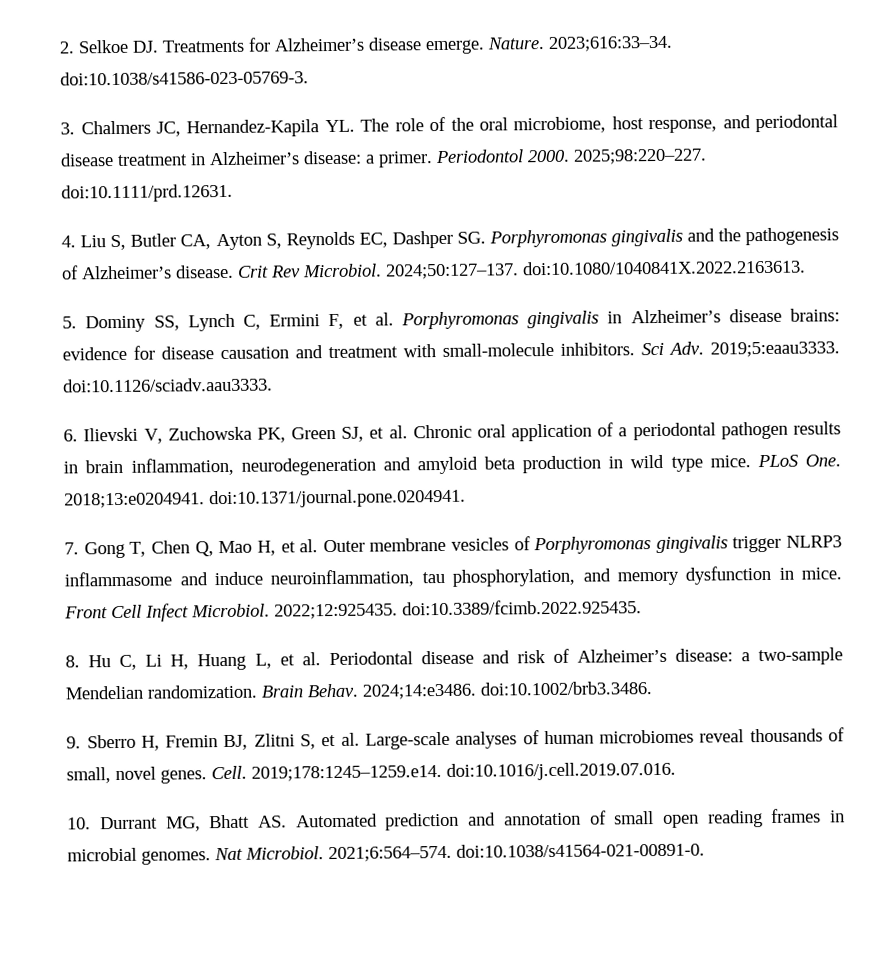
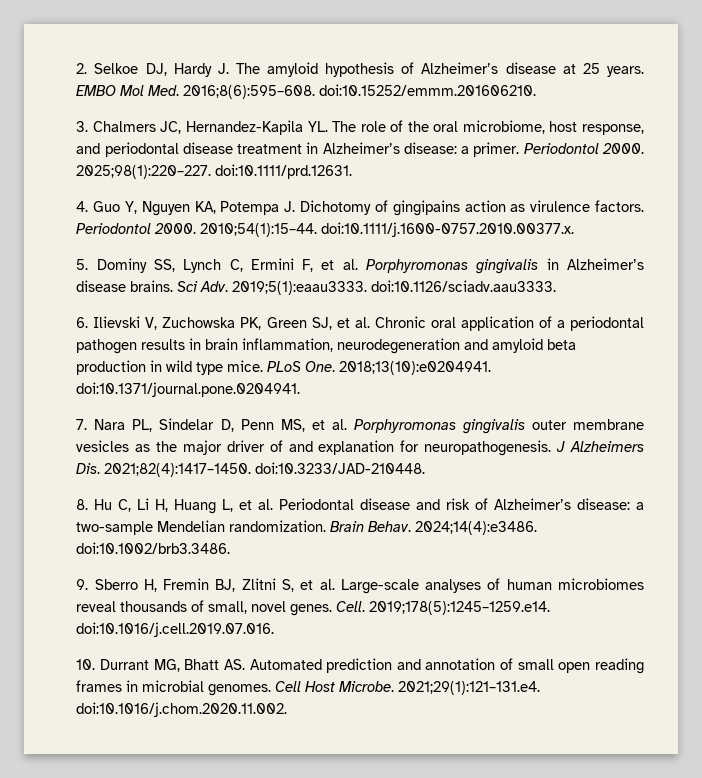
- 2. Selkoe DJ. Treatments for Alzheimer’s disease emerge. Nature. 2023;616:33–34. doi:10.1038/s41586-023-05769-3.
+ 2. Selkoe DJ, Hardy J. The amyloid hypothesis of Alzheimer’s disease at 25 years. EMBO Mol Med. 2016;8(6):595–608. doi:10.15252/emmm.201606210.
- 2025;98:220–227. doi:10.1111/prd.12631.
+ 2025;98(1):220–227. doi:10.1111/prd.12631.
- 4. Liu S, Butler CA, Ayton S, Reynolds EC, Dashper SG. Porphyromonas gingivalis and the pathogenesis of Alzheimer’s disease. Crit Rev Microbiol. 2024;50:127–137. doi:10.1080/1040841X.2022.2163613.
+ 4. Guo Y, Nguyen KA, Potempa J. Dichotomy of gingipains action as virulence factors. Periodontol 2000. 2010;54(1):15–44. doi:10.1111/j.1600-0757.2010.00377.x.
- 5. Dominy SS, Lynch C, Ermini F, et al. Porphyromonas gingivalis in Alzheimer’s disease brains: evidence for disease causation and treatment with small-molecule inhibitors.
+ 5. Dominy SS, Lynch C, Ermini F, et al. Porphyromonas gingivalis in Alzheimer’s disease brains.
- Sci Adv. 2019;5:eaau3333. doi:10.1126/sciadv.aau3333.
+ Sci Adv. 2019;5(1):eaau3333. doi:10.1126/sciadv.aau3333.
- PLoS One. 2018;13:e0204941. doi:10.1371/journal.pone.0204941.
+ PLoS One. 2018;13(10):e0204941. doi:10.1371/journal.pone.0204941.
- 7. Gong T, Chen Q, Mao H, et al. Outer membrane vesicles of Porphyromonas gingivalis trigger NLRP3 inflammasome and induce neuroinflammation, tau phosphorylation, and memory dysfunction in mice. Front Cell Infect Microbiol. 2022;12:925435. doi:10.3389/fcimb.2022.925435.
+ 7. Nara PL, Sindelar D, Penn MS, et al. Porphyromonas gingivalis outer membrane vesicles as the major driver of and explanation for neuropathogenesis. J Alzheimers Dis. 2021;82(4):1417–1450. doi:10.3233/JAD-210448.
- 2024;14:e3486. doi:10.1002/brb3.3486.
+ 2024;14(4):e3486. doi:10.1002/brb3.3486.
- 2019;178:1245–1259.e14. doi:10.1016/j.cell.2019.07.016.
+ 2019;178(5):1245–1259.e14. doi:10.1016/j.cell.2019.07.016.
- Nat Microbiol. 2021;6:564–574. doi:10.1038/s41564-021-00891-0.
+ Cell Host Microbe. 2021;29(1):121–131.e4. doi:10.1016/j.chom.2020.11.002.

